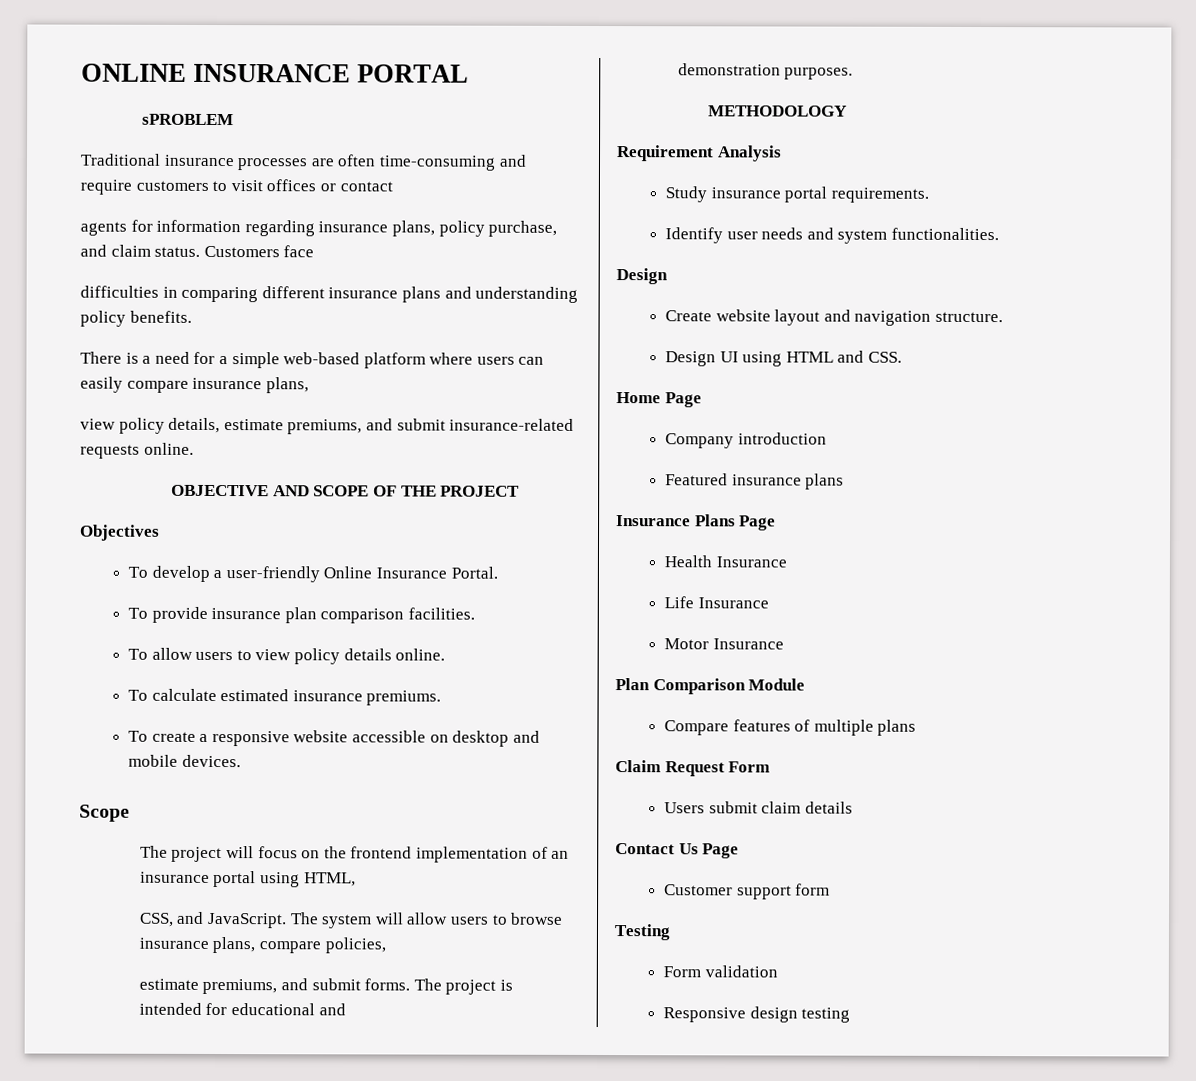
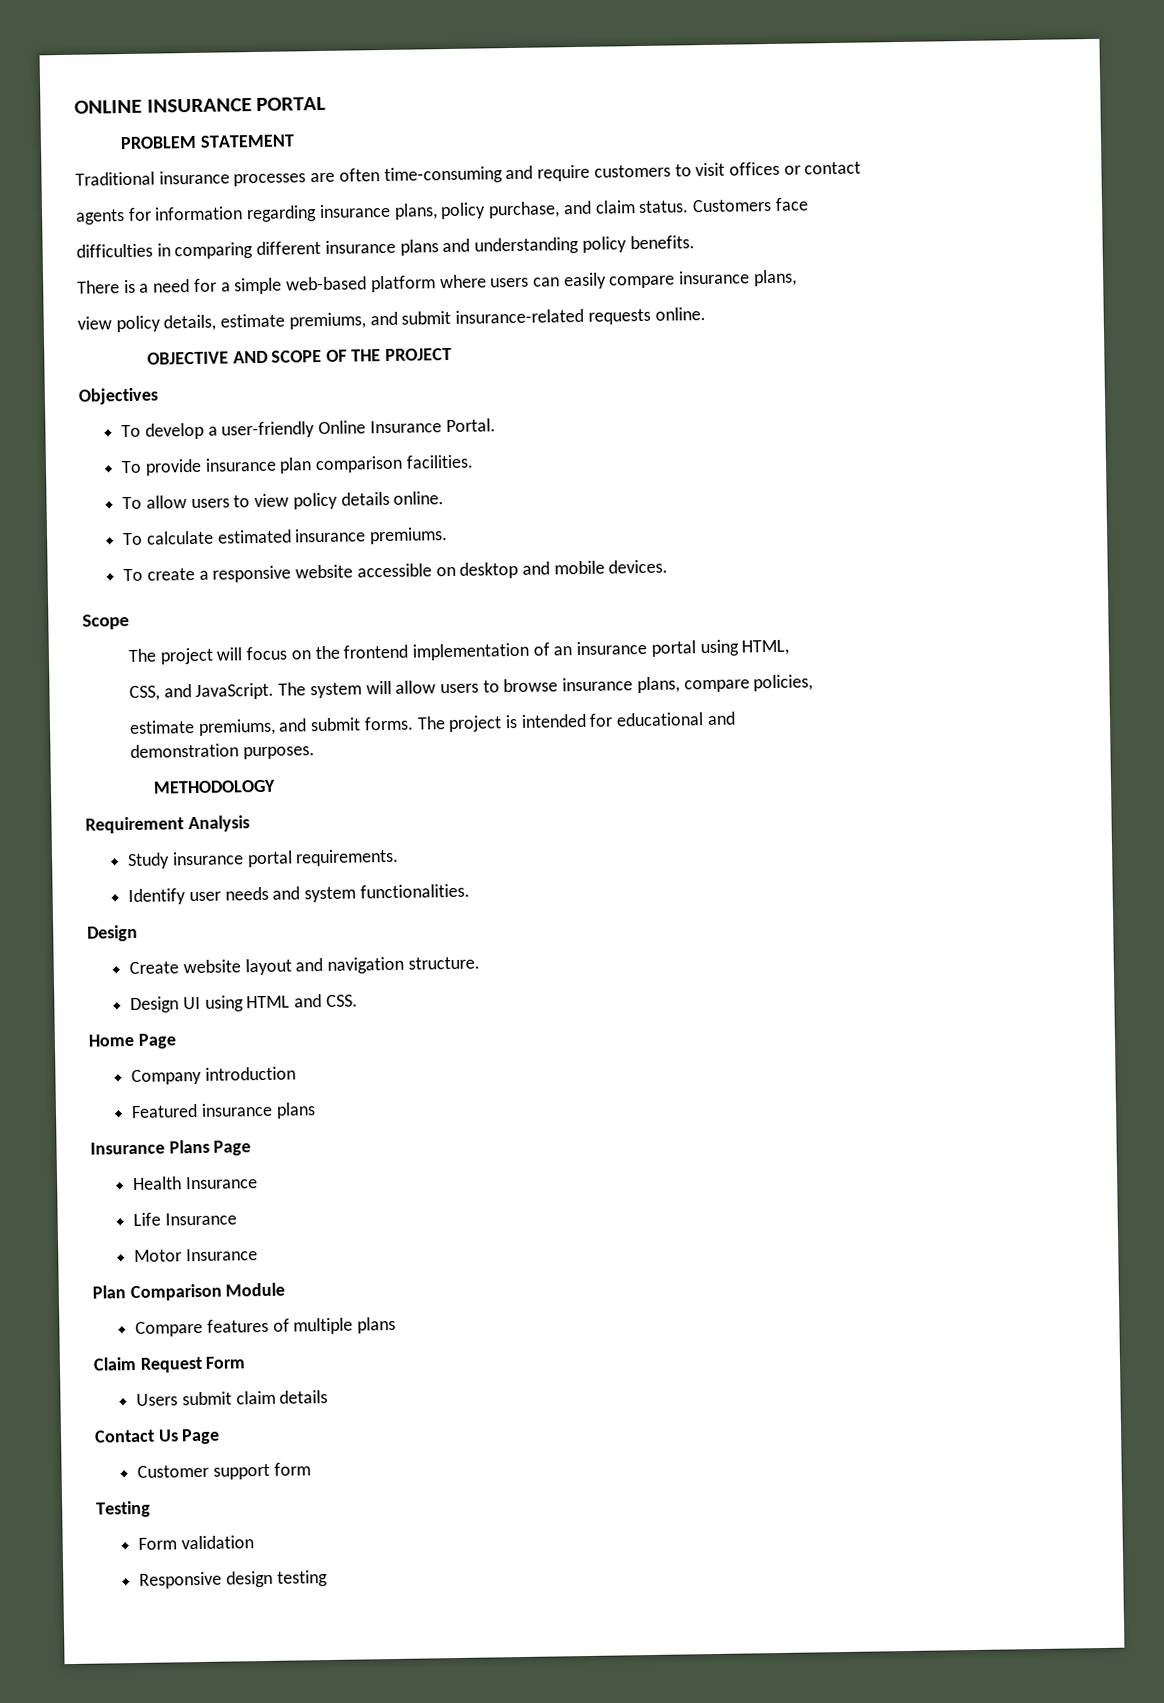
- sPROBLEM
+ PROBLEM STATEMENT

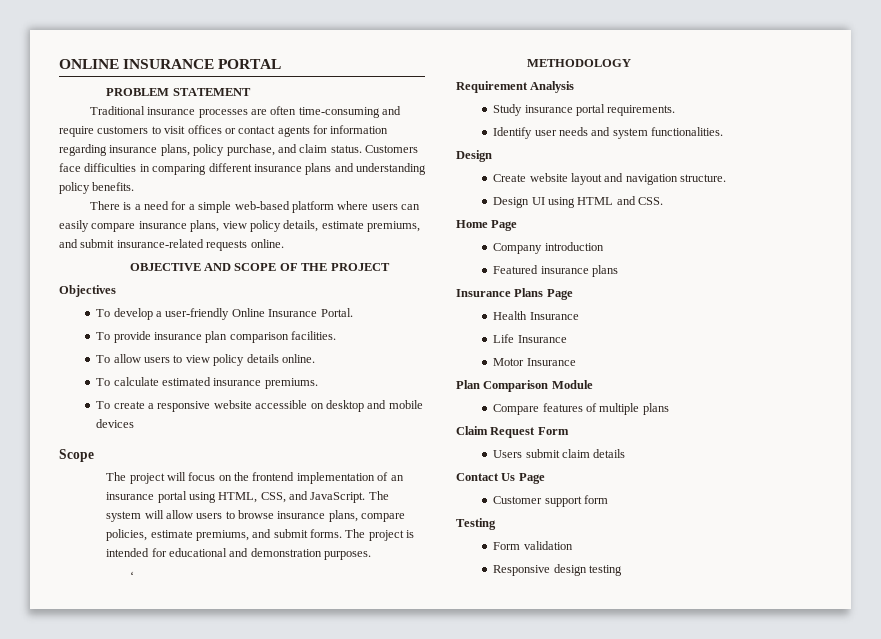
- Traditional insurance processes are often time-consuming and require customers to visit offices or contact
- agents for information regarding insurance plans, policy purchase, and claim status.
+ Traditional insurance processes are often time-consuming and require customers to visit offices or contact agents for information regarding insurance plans, policy purchase, and claim status.
- Customers face
- difficulties in comparing different insurance plans and understanding policy benefits.
+ Customers face difficulties in comparing different insurance plans and understanding policy benefits.
- There is a need for a simple web-based platform where users can easily compare insurance plans,
- view policy details, estimate premiums, and submit insurance-related requests online.
+ There is a need for a simple web-based platform where users can easily compare insurance plans, view policy details, estimate premiums, and submit insurance-related requests online.
- To create a responsive website accessible on desktop and mobile devices.
+ To create a responsive website accessible on desktop and mobile devices
- The project will focus on the frontend implementation of an insurance portal using HTML,
- CSS, and JavaScript.
+ The project will focus on the frontend implementation of an insurance portal using HTML, CSS, and JavaScript.
- The system will allow users to browse insurance plans, compare policies,
- estimate premiums, and submit forms.
+ The system will allow users to browse insurance plans, compare policies, estimate premiums, and submit forms.
- The project is intended for educational and
- demonstration purposes.
+ The project is intended for educational and demonstration purposes.
+ ‘

